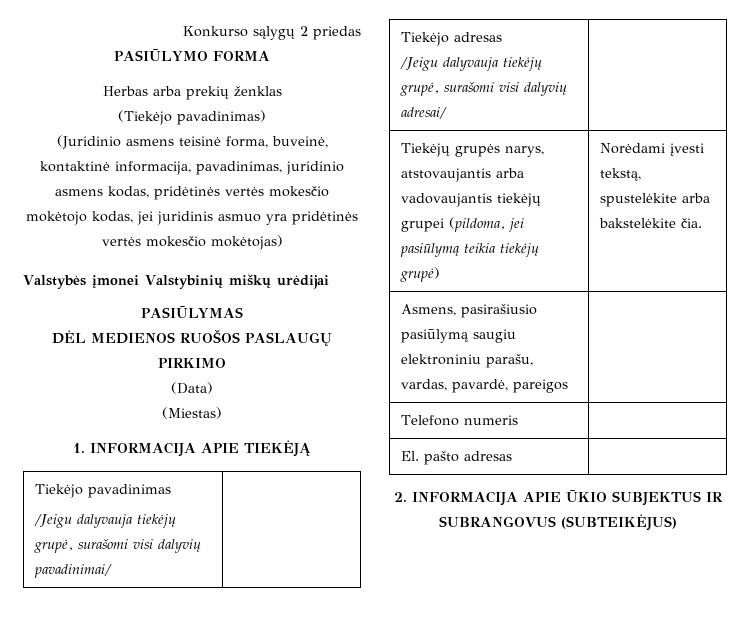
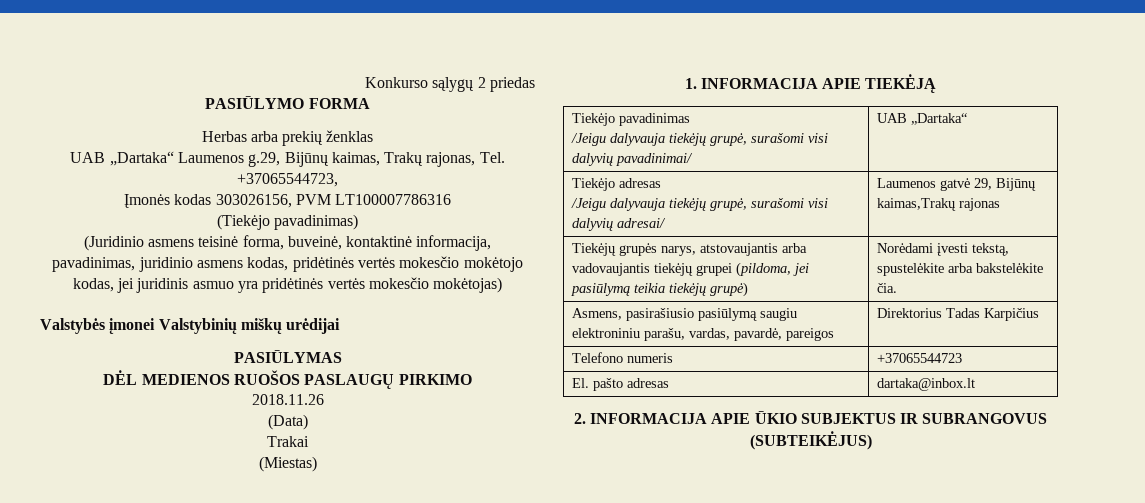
+ UAB „Dartaka“ Laumenos g.29, Bijūnų kaimas, Trakų rajonas, Tel. +37065544723,
+ Įmonės kodas 303026156, PVM LT100007786316
+ 2018.11.26
+ Trakai
  Tiekėjo pavadinimas
- /Jeigu dalyvauja tiekėjų grupė, surašomi visi dalyvių pavadinimai/ |
+ /Jeigu dalyvauja tiekėjų grupė, surašomi visi dalyvių pavadinimai/ | UAB „Dartaka“
  Tiekėjo adresas
- /Jeigu dalyvauja tiekėjų grupė, surašomi visi dalyvių adresai/ |
+ /Jeigu dalyvauja tiekėjų grupė, surašomi visi dalyvių adresai/ | Laumenos gatvė 29, Bijūnų kaimas,Trakų rajonas
- Asmens, pasirašiusio pasiūlymą saugiu elektroniniu parašu, vardas, pavardė, pareigos |
+ Asmens, pasirašiusio pasiūlymą saugiu elektroniniu parašu, vardas, pavardė, pareigos | Direktorius Tadas Karpičius
- Telefono numeris |
+ Telefono numeris | +37065544723
- El. pašto adresas |
+ El. pašto adresas | dartaka@inbox.lt

